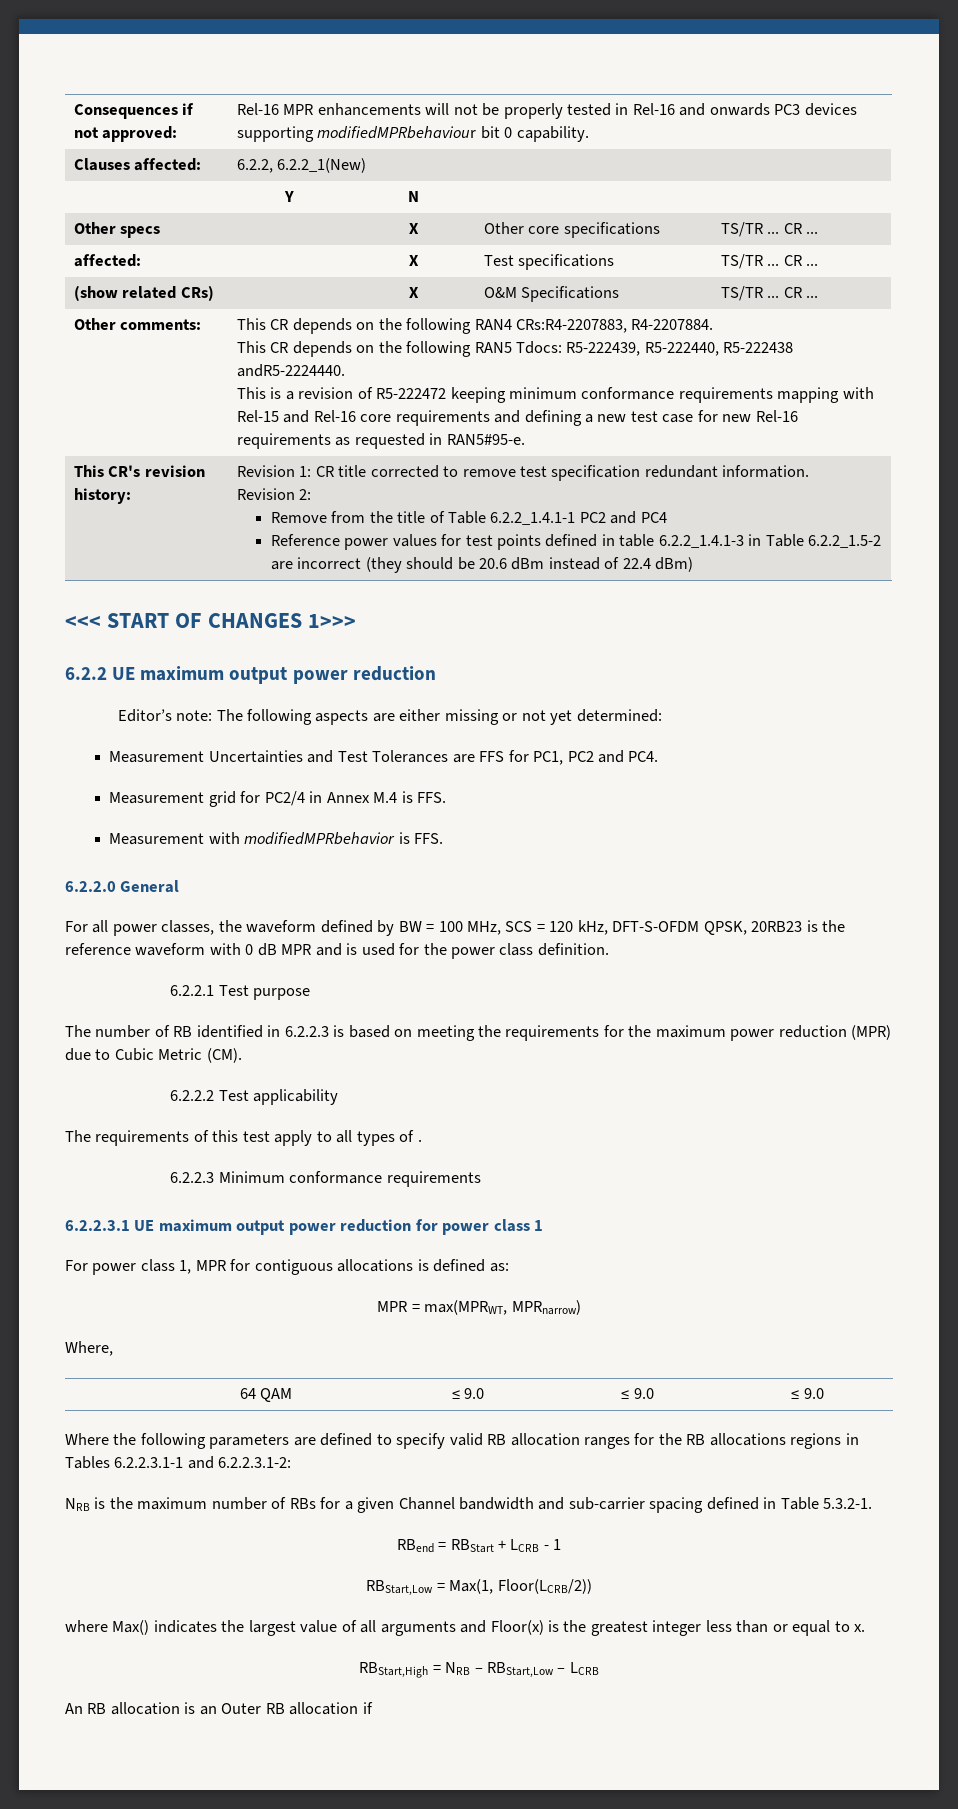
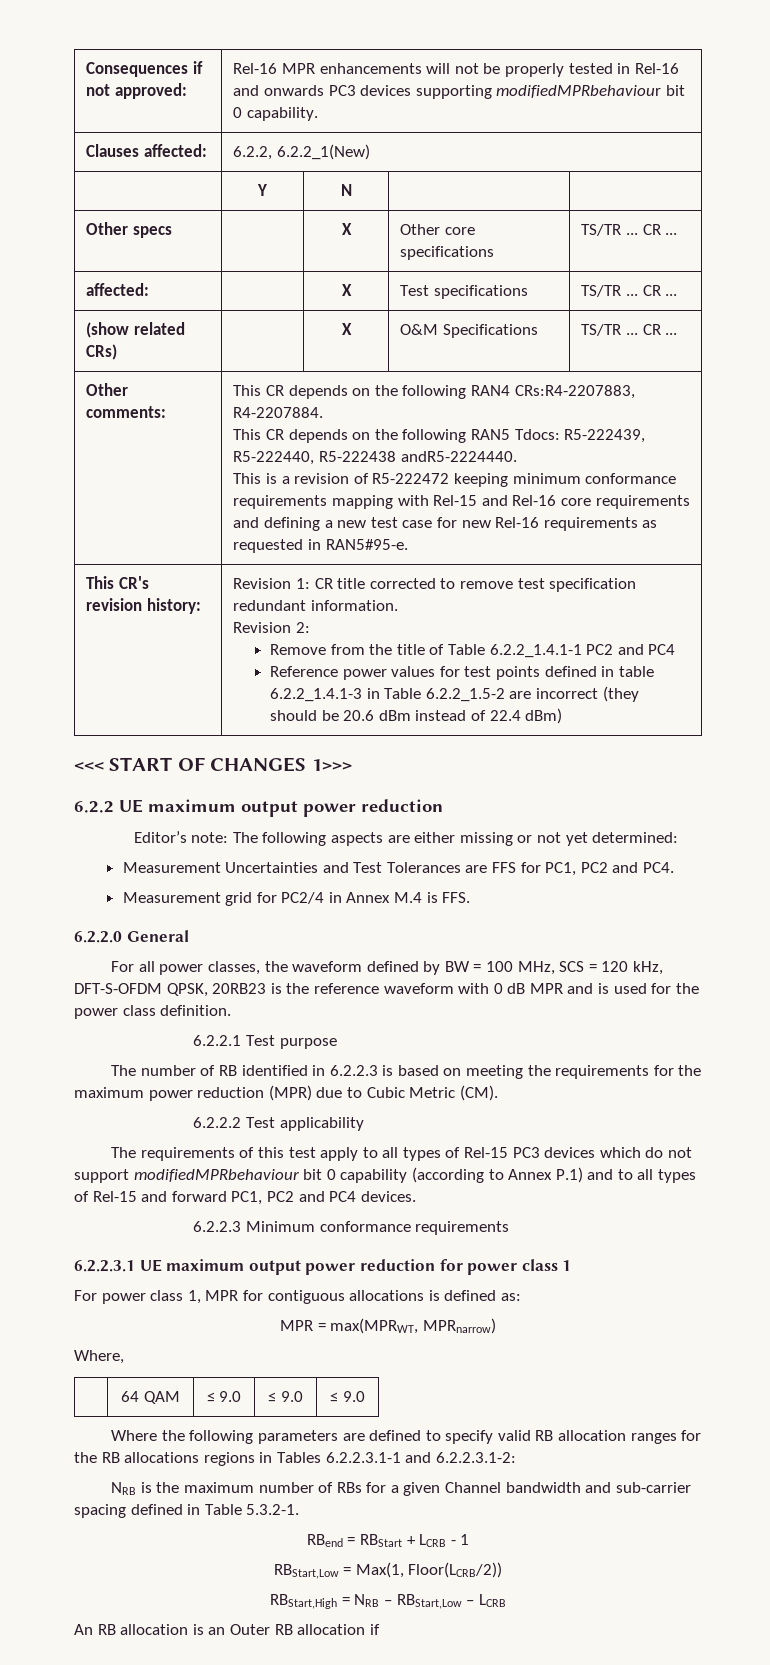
- Measurement with modifiedMPRbehavior is FFS.
- The requirements of this test apply to all types of .
+ The requirements of this test apply to all types of Rel-15 PC3 devices which do not support modifiedMPRbehaviour bit 0 capability (according to Annex P.1) and to all types of Rel-15 and forward PC1, PC2 and PC4 devices.
- where Max() indicates the largest value of all arguments and Floor(x) is the greatest integer less than or equal to x.

